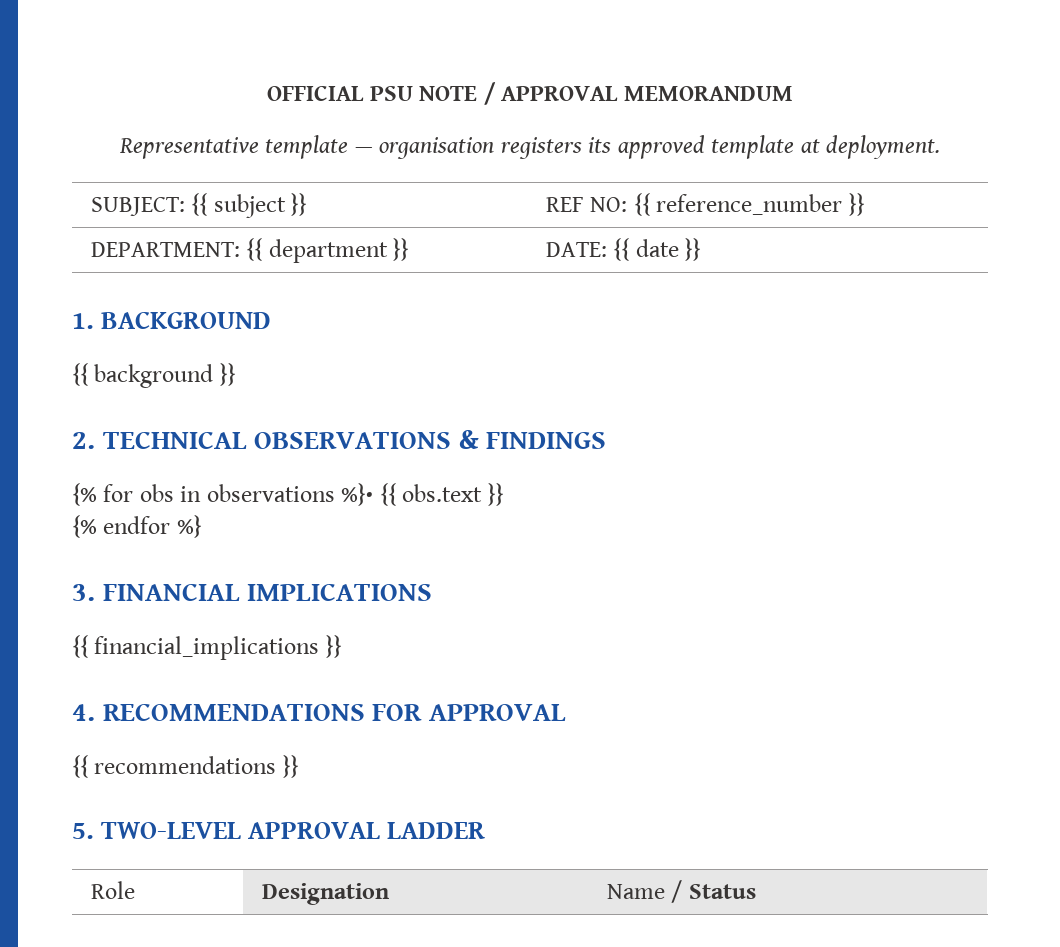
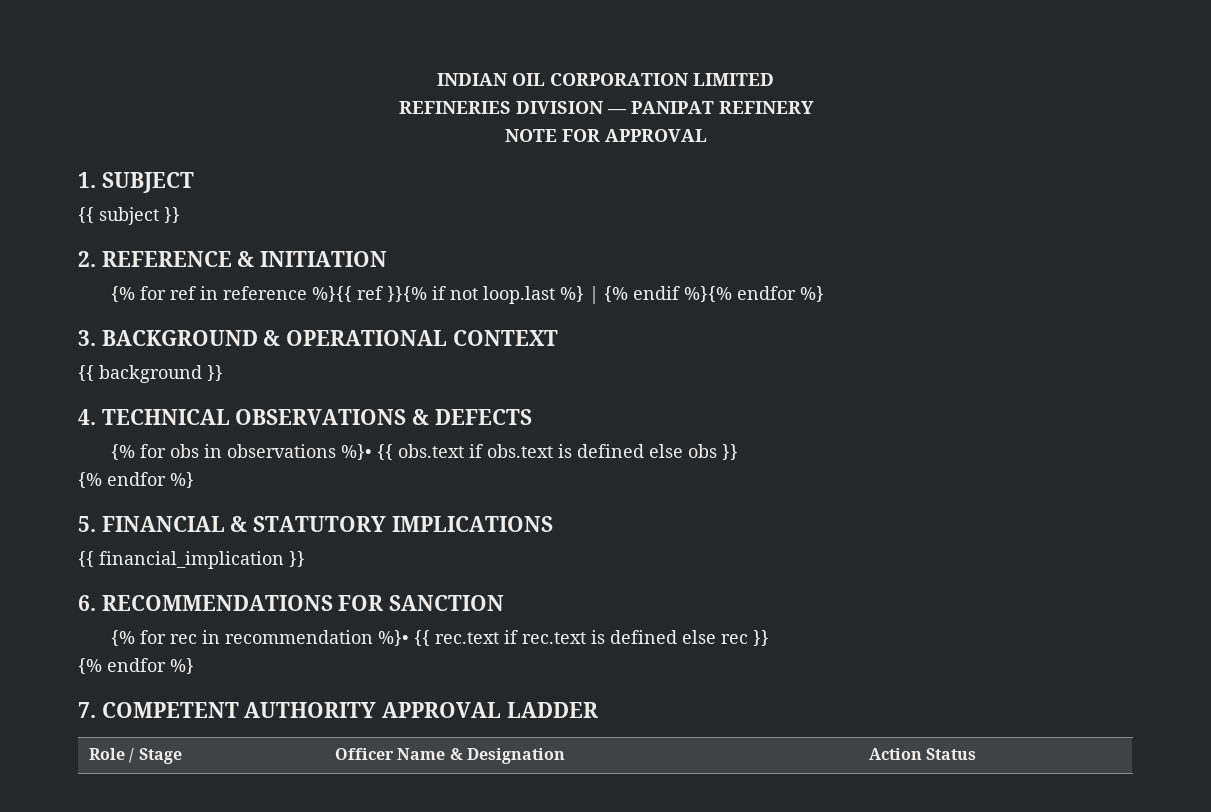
- OFFICIAL PSU NOTE / APPROVAL MEMORANDUM
- Representative template — organisation registers its approved template at deployment.
- SUBJECT: {{ subject }} | REF NO: {{ reference_number }}
- DEPARTMENT: {{ department }} | DATE: {{ date }}
- 1. BACKGROUND
+ INDIAN OIL CORPORATION LIMITED
+ REFINERIES DIVISION — PANIPAT REFINERY
+ NOTE FOR APPROVAL
+ 1. SUBJECT
+ {{ subject }}
+ 2. REFERENCE & INITIATION
+ {% for ref in reference %}{{ ref }}{% if not loop.last %} | {% endif %}{% endfor %}
+ 3. BACKGROUND & OPERATIONAL CONTEXT
- 2. TECHNICAL OBSERVATIONS & FINDINGS
+ 4. TECHNICAL OBSERVATIONS & DEFECTS
- {% for obs in observations %}• {{ obs.text }}
+ {% for obs in observations %}• {{ obs.text if obs.text is defined else obs }}
  {% endfor %}
- 3. FINANCIAL IMPLICATIONS
+ 5. FINANCIAL & STATUTORY IMPLICATIONS
- {{ financial_implications }}
- 4. RECOMMENDATIONS FOR APPROVAL
- {{ recommendations }}
- 5. TWO-LEVEL APPROVAL LADDER
- Role | Designation | Name / Status
+ {{ financial_implication }}
+ 6. RECOMMENDATIONS FOR SANCTION
+ {% for rec in recommendation %}• {{ rec.text if rec.text is defined else rec }}
+ {% endfor %}
+ 7. COMPETENT AUTHORITY APPROVAL LADDER
+ Role / Stage | Officer Name & Designation | Action Status

